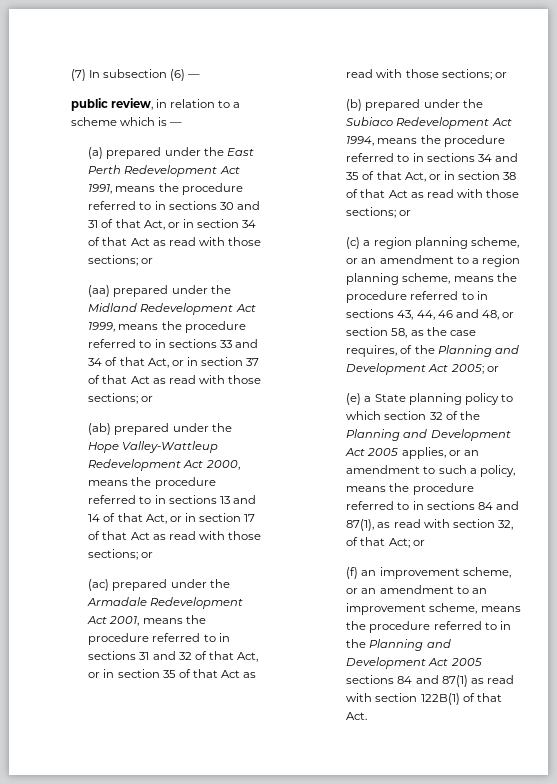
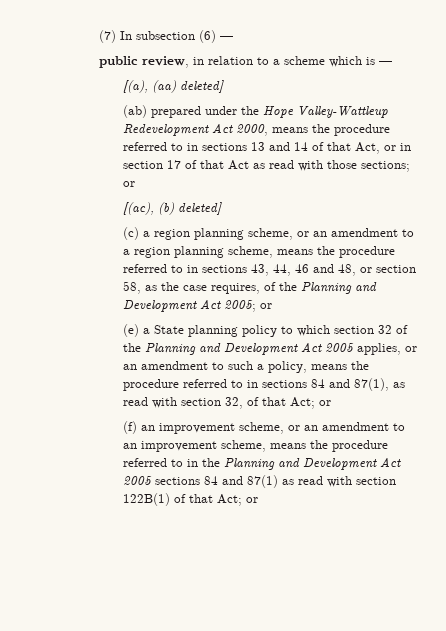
- (a) prepared under the East Perth Redevelopment Act 1991, means the procedure referred to in sections 30 and 31 of that Act, or in section 34 of that Act as read with those sections; or
- (aa) prepared under the Midland Redevelopment Act 1999, means the procedure referred to in sections 33 and 34 of that Act, or in section 37 of that Act as read with those sections; or
+ [(a), (aa) deleted]
- (ac) prepared under the Armadale Redevelopment Act 2001, means the procedure referred to in sections 31 and 32 of that Act, or in section 35 of that Act as read with those sections; or
- (b) prepared under the Subiaco Redevelopment Act 1994, means the procedure referred to in sections 34 and 35 of that Act, or in section 38 of that Act as read with those sections; or
+ [(ac), (b) deleted]
- (f) an improvement scheme, or an amendment to an improvement scheme, means the procedure referred to in the Planning and Development Act 2005 sections 84 and 87(1) as read with section 122B(1) of that Act.
+ (f) an improvement scheme, or an amendment to an improvement scheme, means the procedure referred to in the Planning and Development Act 2005 sections 84 and 87(1) as read with section 122B(1) of that Act; or

